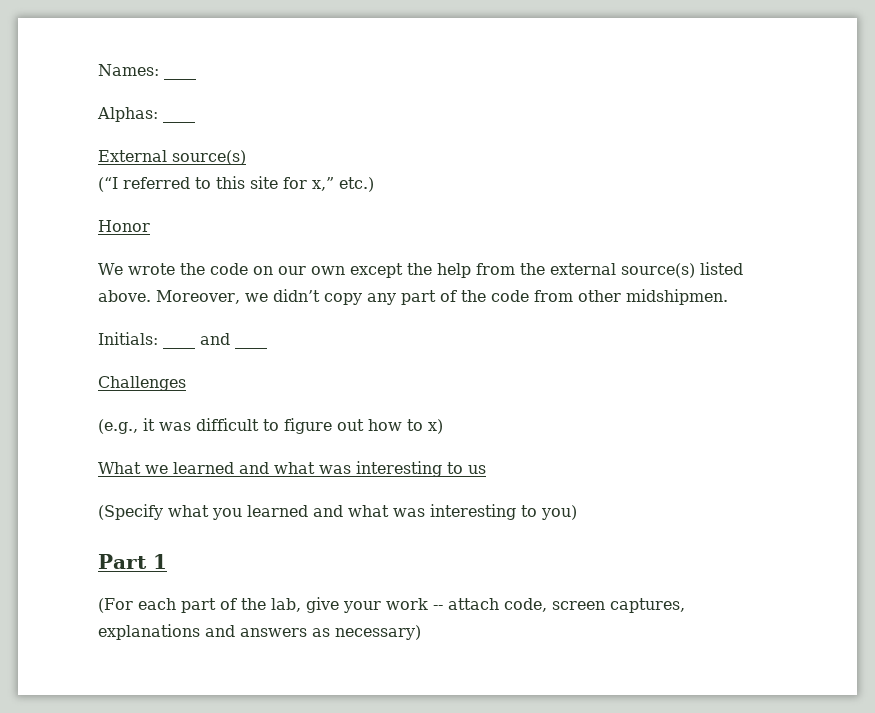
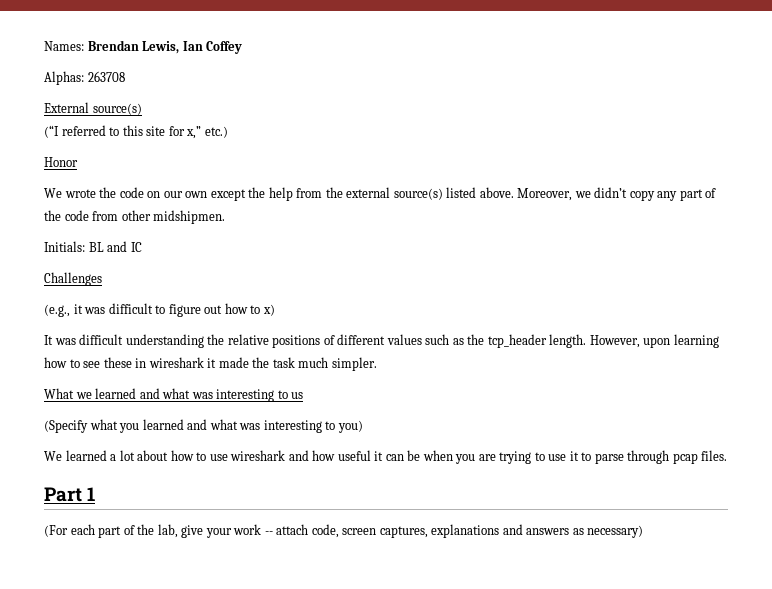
- Names: ____
+ Names: Brendan Lewis, Ian Coffey
- Alphas: ____
+ Alphas: 263708
- Initials: ____ and ____
+ Initials: BL and IC
+ It was difficult understanding the relative positions of different values such as the tcp_header length. However, upon learning how to see these in wireshark it made the task much simpler.
+ We learned a lot about how to use wireshark and how useful it can be when you are trying to use it to parse through pcap files.

